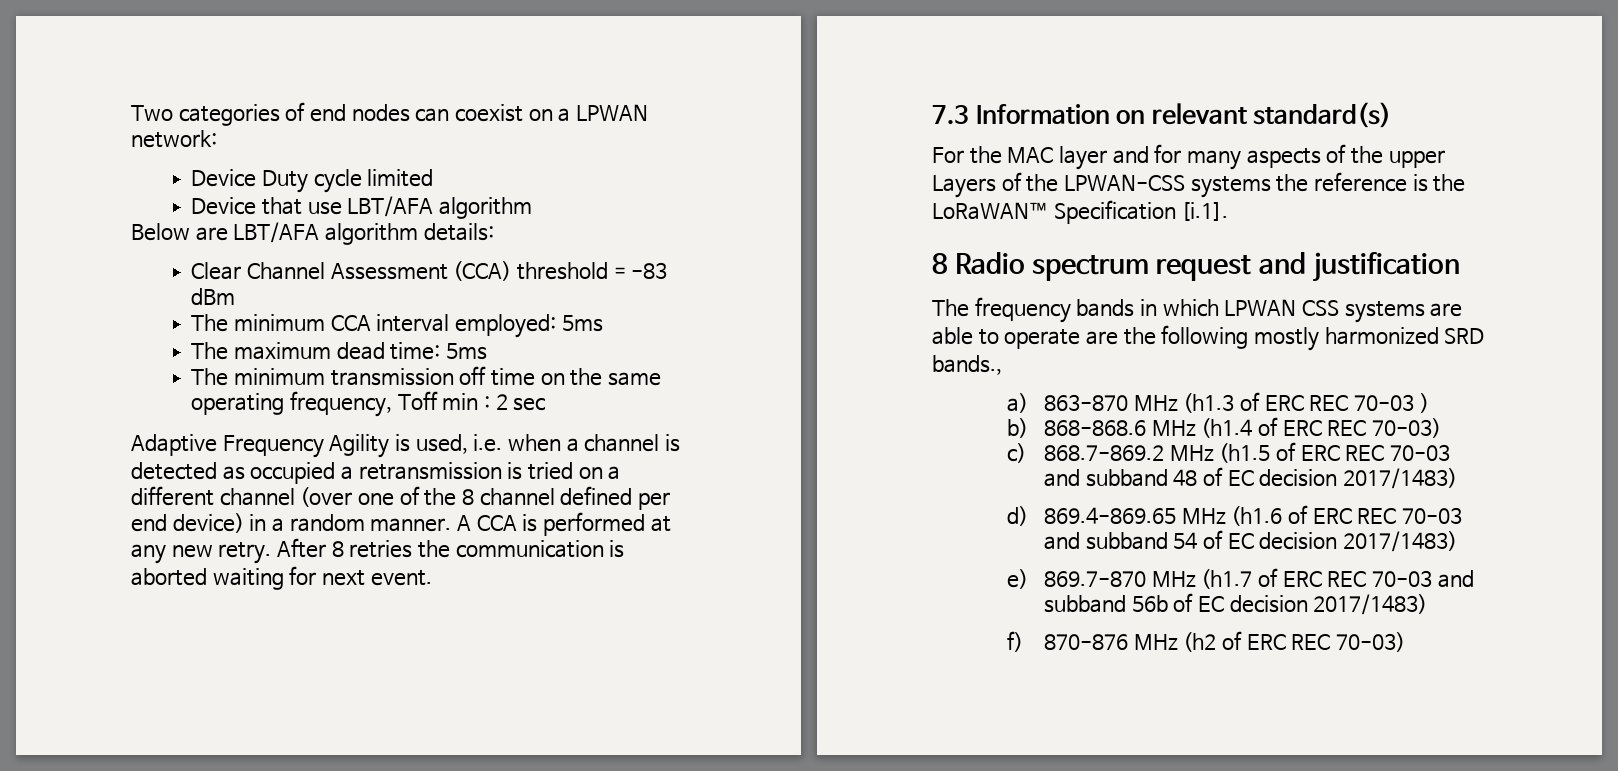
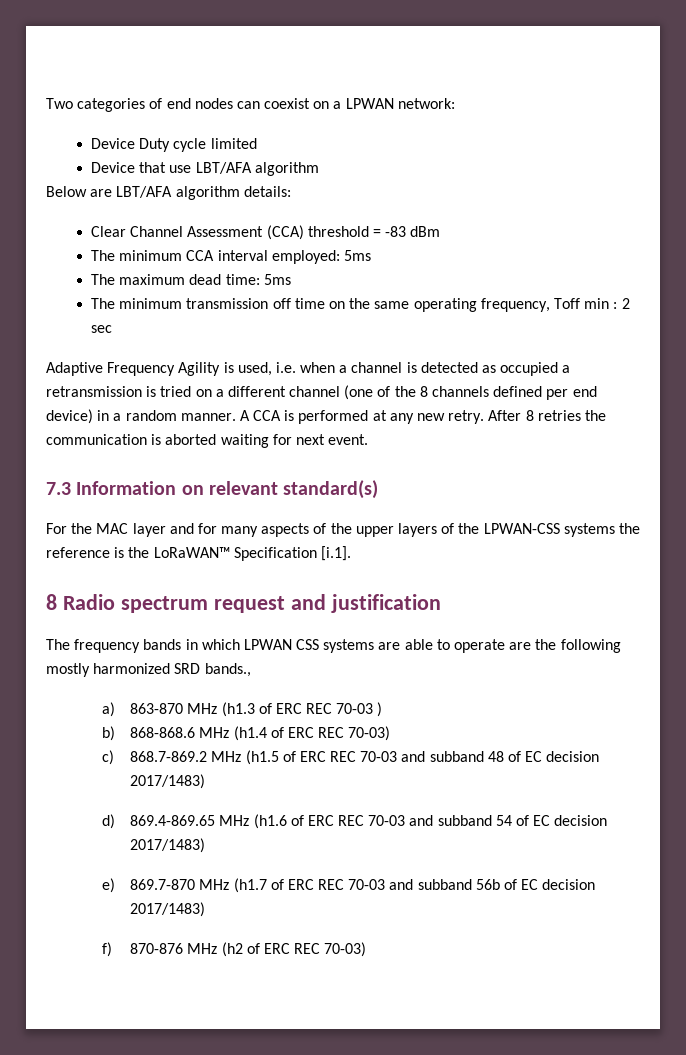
- Adaptive Frequency Agility is used, i.e. when a channel is detected as occupied a retransmission is tried on a different channel (over one of the 8 channel defined per end device) in a random manner.
+ Adaptive Frequency Agility is used, i.e. when a channel is detected as occupied a retransmission is tried on a different channel (one of the 8 channels defined per end device) in a random manner.
- For the MAC layer and for many aspects of the upper Layers of the LPWAN-CSS systems the reference is the LoRaWAN™ Specification [i.1].
+ For the MAC layer and for many aspects of the upper layers of the LPWAN-CSS systems the reference is the LoRaWAN™ Specification [i.1].

